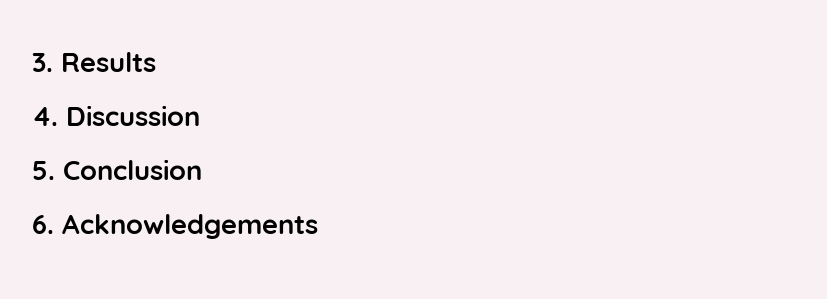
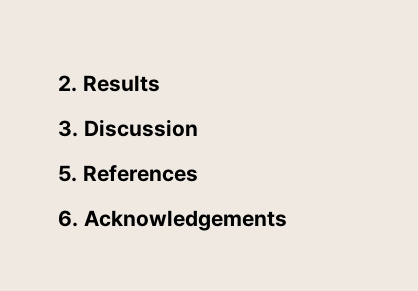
- 3. Results
+ 2. Results
- 4. Discussion
+ 3. Discussion
- 5. Conclusion
+ 5. References

